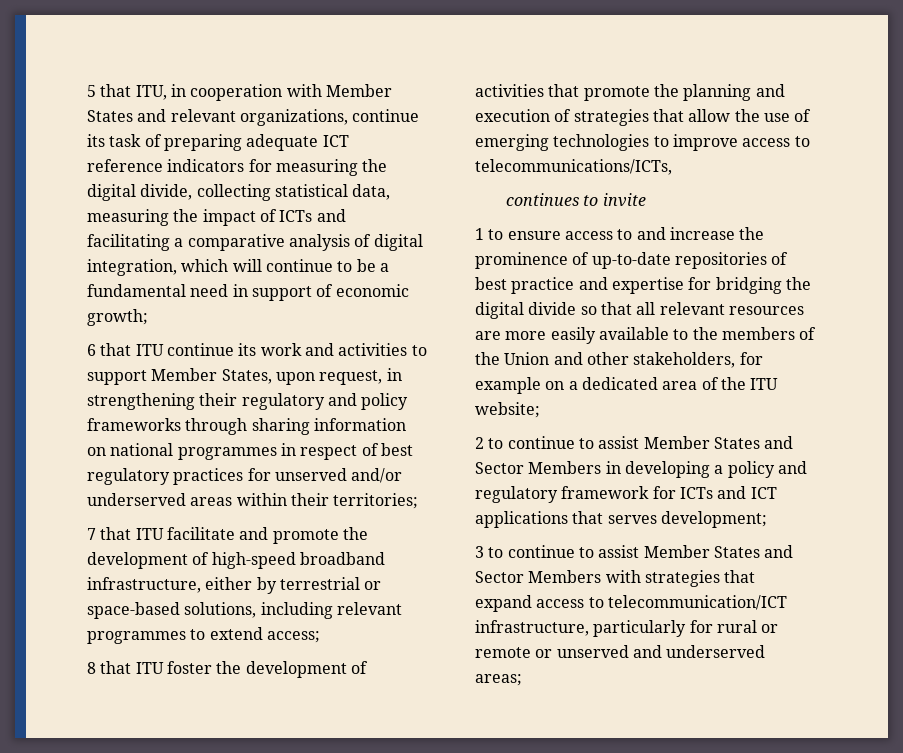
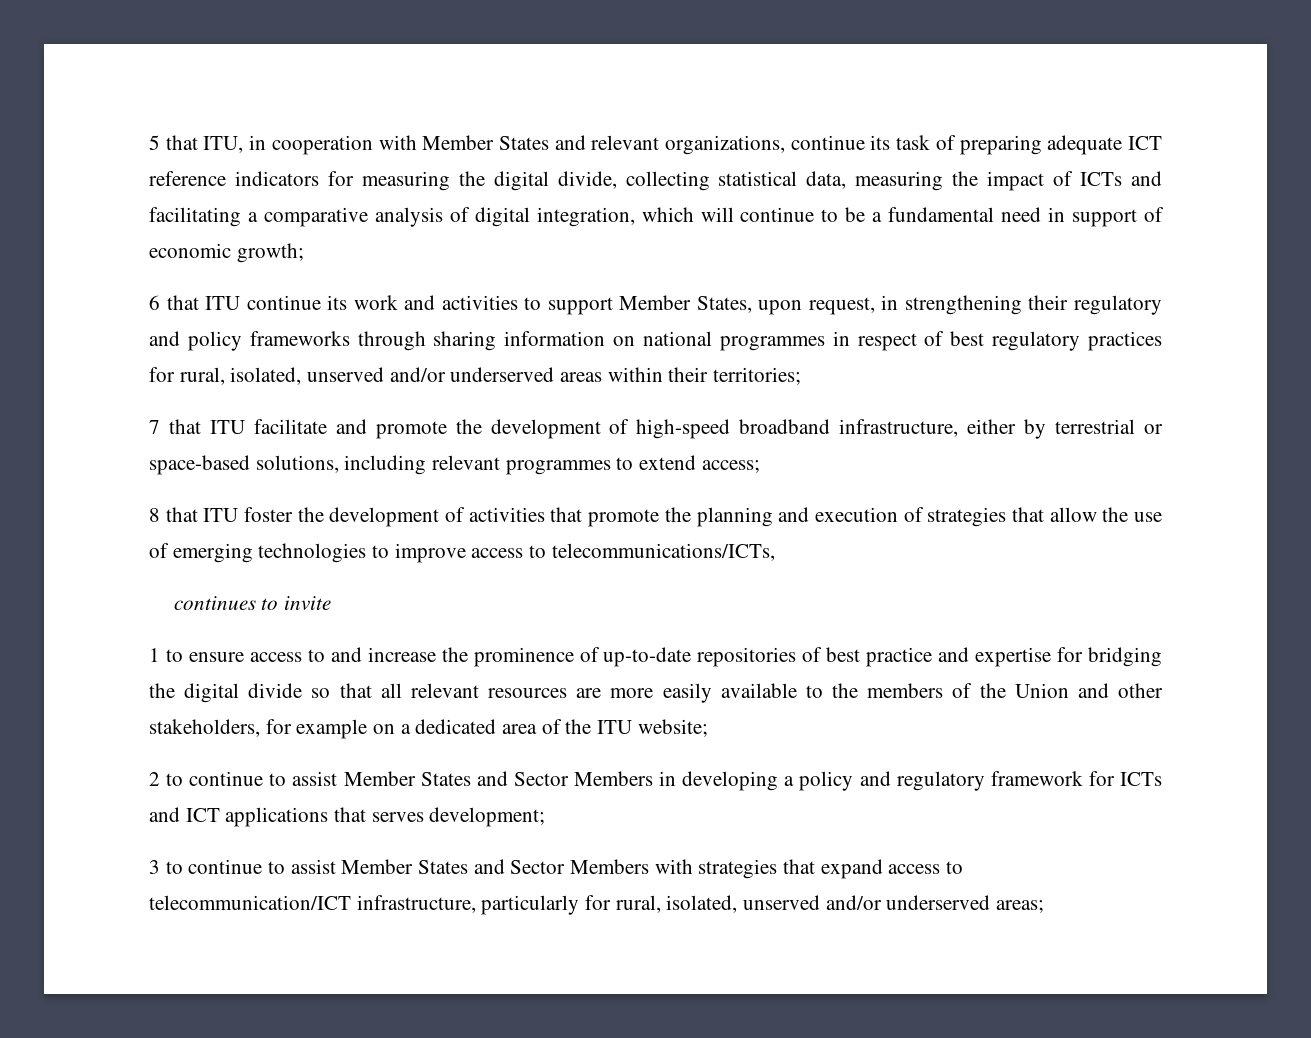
- 6 that ITU continue its work and activities to support Member States, upon request, in strengthening their regulatory and policy frameworks through sharing information on national programmes in respect of best regulatory practices for unserved and/or underserved areas within their territories;
+ 6 that ITU continue its work and activities to support Member States, upon request, in strengthening their regulatory and policy frameworks through sharing information on national programmes in respect of best regulatory practices for rural, isolated, unserved and/or underserved areas within their territories;
- 3 to continue to assist Member States and Sector Members with strategies that expand access to telecommunication/ICT infrastructure, particularly for rural or remote or unserved and underserved areas;
+ 3 to continue to assist Member States and Sector Members with strategies that expand access to telecommunication/ICT infrastructure, particularly for rural, isolated, unserved and/or underserved areas;

